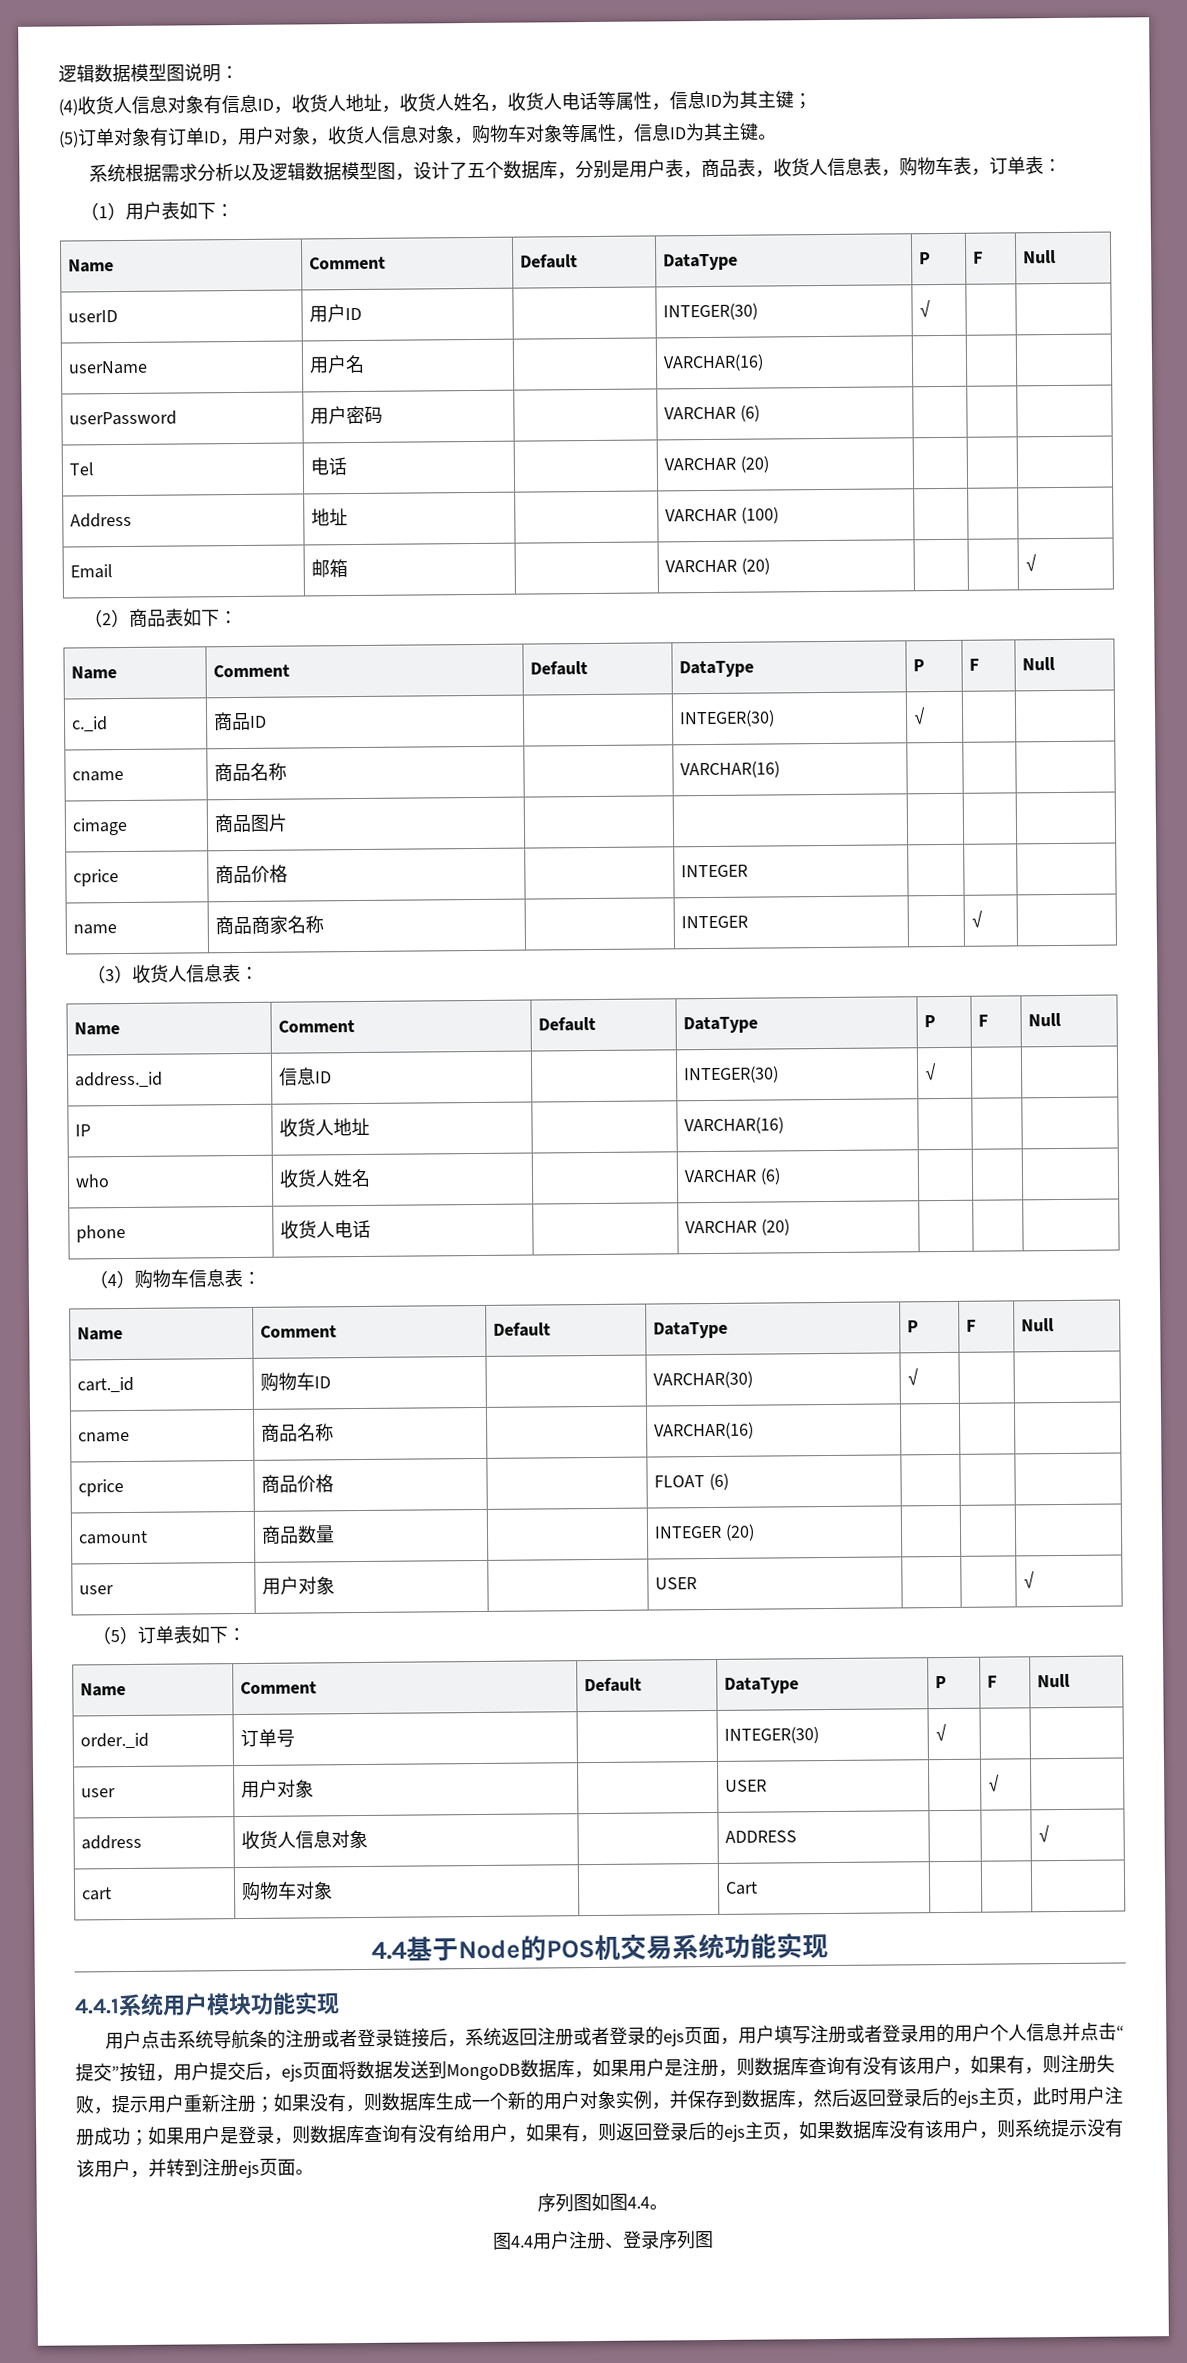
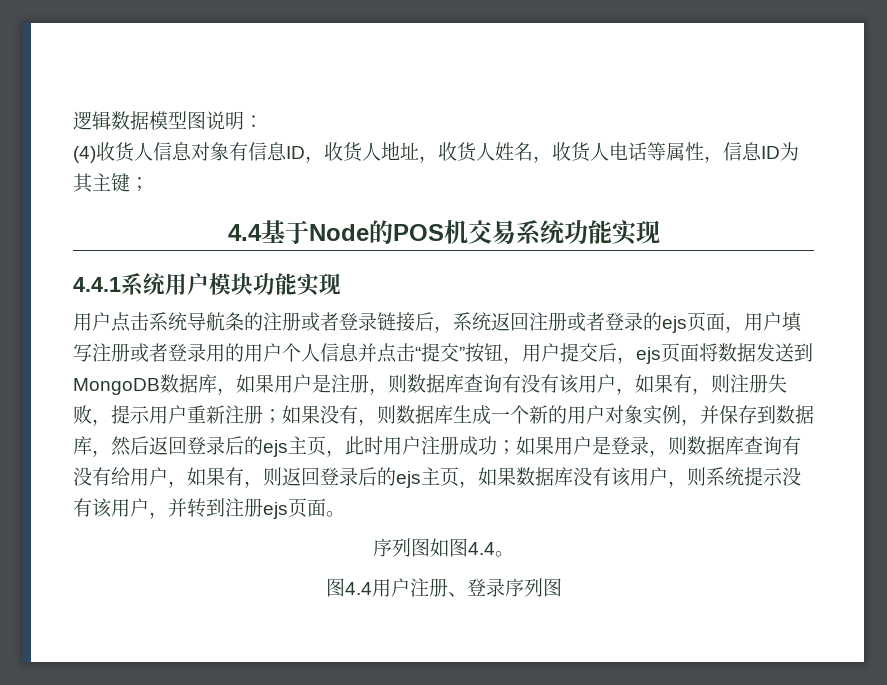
- (5)订单对象有订单ID，用户对象，收货人信息对象，购物车对象等属性，信息ID为其主键。
- 系统根据需求分析以及逻辑数据模型图，设计了五个数据库，分别是用户表，商品表，收货人信息表，购物车表，订单表：
- （1）用户表如下：
- Name | Comment | Default | DataType | P | F | Null
- userID | 用户ID | | INTEGER(30) | √ | |
- userName | 用户名 | | VARCHAR(16) | | |
- userPassword | 用户密码 | | VARCHAR (6) | | |
- Tel | 电话 | | VARCHAR (20) | | |
- Address | 地址 | | VARCHAR (100) | | |
- Email | 邮箱 | | VARCHAR (20) | | | √
- （2）商品表如下：
- Name | Comment | Default | DataType | P | F | Null
- c._id | 商品ID | | INTEGER(30) | √ | |
- cname | 商品名称 | | VARCHAR(16) | | |
- cimage | 商品图片 | | | | |
- cprice | 商品价格 | | INTEGER | | |
- name | 商品商家名称 | | INTEGER | | √ |
- （3）收货人信息表：
- Name | Comment | Default | DataType | P | F | Null
- address._id | 信息ID | | INTEGER(30) | √ | |
- IP | 收货人地址 | | VARCHAR(16) | | |
- who | 收货人姓名 | | VARCHAR (6) | | |
- phone | 收货人电话 | | VARCHAR (20) | | |
- （4）购物车信息表：
- Name | Comment | Default | DataType | P | F | Null
- cart._id | 购物车ID | | VARCHAR(30) | √ | |
- cname | 商品名称 | | VARCHAR(16) | | |
- cprice | 商品价格 | | FLOAT (6) | | |
- camount | 商品数量 | | INTEGER (20) | | |
- user | 用户对象 | | USER | | | √
- （5）订单表如下：
- Name | Comment | Default | DataType | P | F | Null
- order._id | 订单号 | | INTEGER(30) | √ | |
- user | 用户对象 | | USER | | √ |
- address | 收货人信息对象 | | ADDRESS | | | √
- cart | 购物车对象 | | Cart | | |

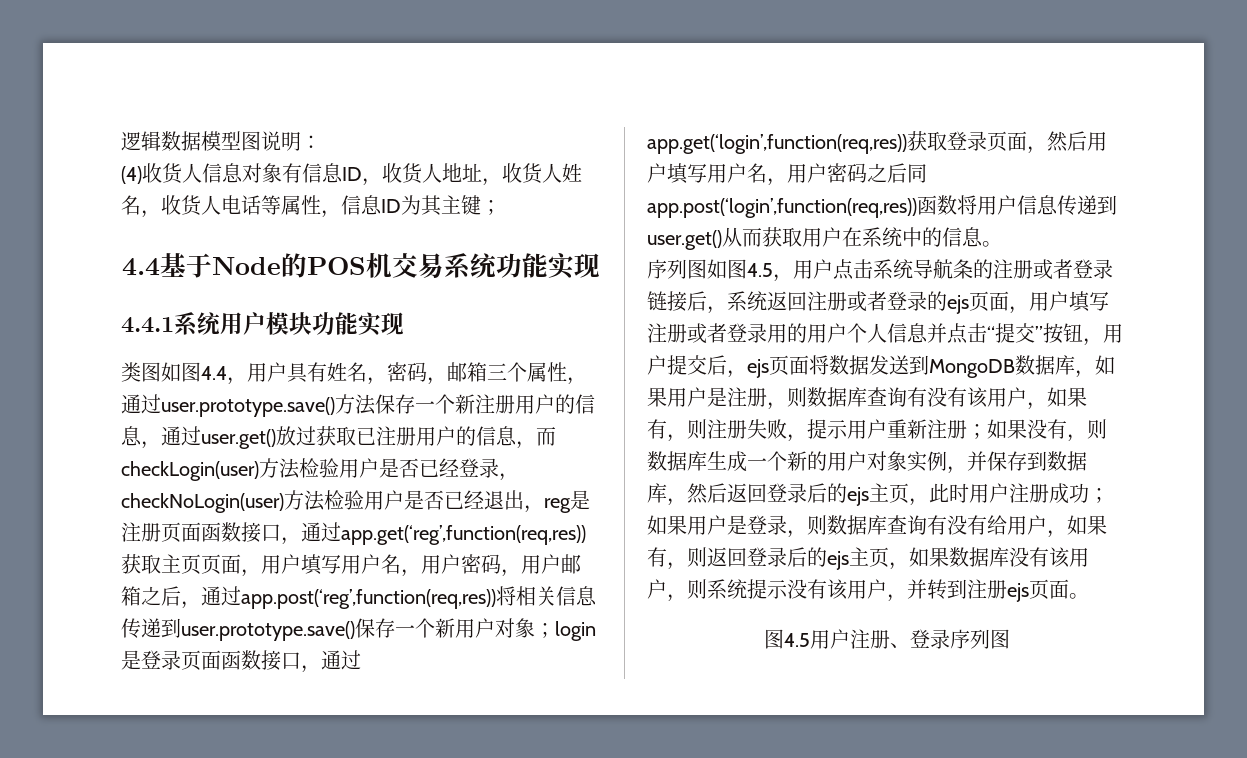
- 用户点击系统导航条的注册或者登录链接后，系统返回注册或者登录的ejs页面，用户填写注册或者登录用的用户个人信息并点击“提交”按钮，用户提交后，ejs页面将数据发送到MongoDB数据库，如果用户是注册，则数据库查询有没有该用户，如果有，则注册失败，提示用户重新注册；
+ 类图如图4.4，用户具有姓名，密码，邮箱三个属性，通过user.prototype.save()方法保存一个新注册用户的信息，通过user.get()放过获取已注册用户的信息，而checkLogin(user)方法检验用户是否已经登录，checkNoLogin(user)方法检验用户是否已经退出，reg是注册页面函数接口，通过app.get(‘reg’,function(req,res))获取主页页面，用户填写用户名，用户密码，用户邮箱之后，通过app.post(‘reg’,function(req,res))将相关信息传递到user.prototype.save()保存一个新用户对象；login是登录页面函数接口，通过app.get(‘login’,function(req,res))获取登录页面，然后用户填写用户名，用户密码之后同app.post(‘login’,function(req,res))函数将用户信息传递到user.get()从而获取用户在系统中的信息。
+ 序列图如图4.5，用户点击系统导航条的注册或者登录链接后，系统返回注册或者登录的ejs页面，用户填写注册或者登录用的用户个人信息并点击“提交”按钮，用户提交后，ejs页面将数据发送到MongoDB数据库，如果用户是注册，则数据库查询有没有该用户，如果有，则注册失败，提示用户重新注册；
- 序列图如图4.4。
- 图4.4用户注册、登录序列图
+ 图4.5用户注册、登录序列图

